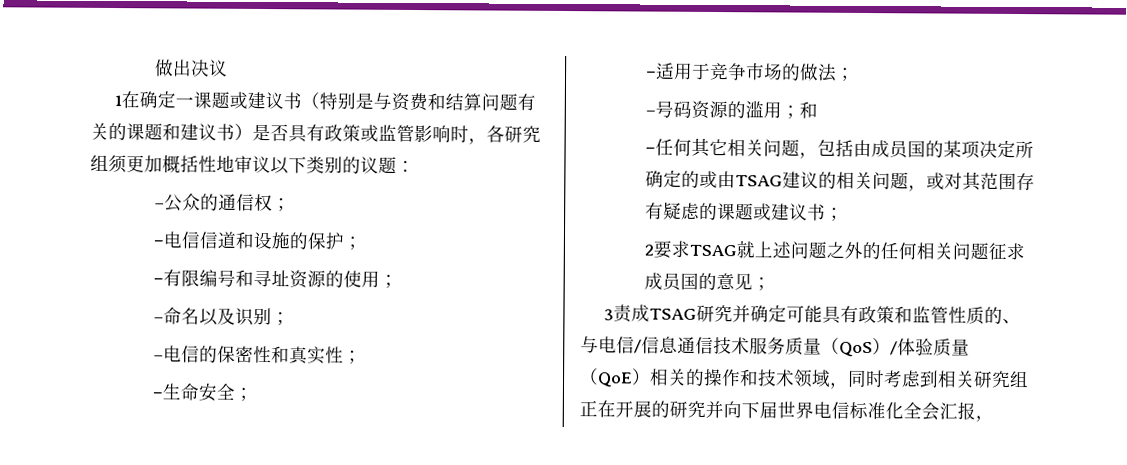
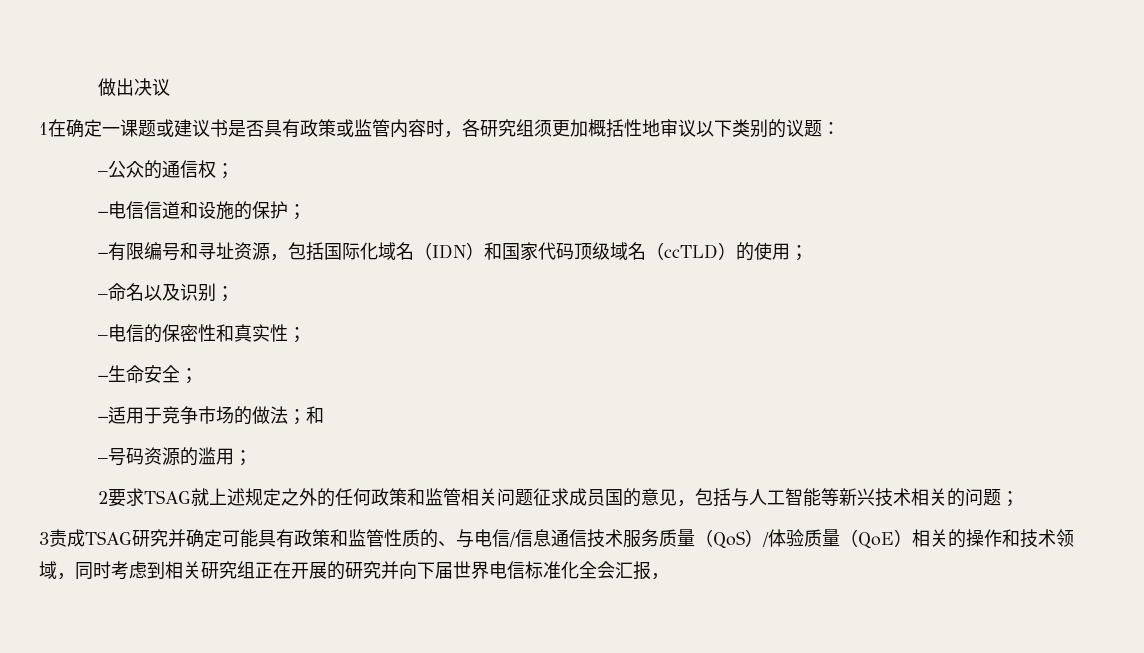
- 1在确定一课题或建议书（特别是与资费和结算问题有关的课题和建议书）是否具有政策或监管影响时，各研究组须更加概括性地审议以下类别的议题：
+ 1在确定一课题或建议书是否具有政策或监管内容时，各研究组须更加概括性地审议以下类别的议题：
- −有限编号和寻址资源的使用；
+ −有限编号和寻址资源，包括国际化域名（IDN）和国家代码顶级域名（ccTLD）的使用；
- −适用于竞争市场的做法；
+ −适用于竞争市场的做法；和
- –号码资源的滥用；和
- −任何其它相关问题，包括由成员国的某项决定所确定的或由TSAG建议的相关问题，或对其范围存有疑虑的课题或建议书；
+ –号码资源的滥用；
- 2要求TSAG就上述问题之外的任何相关问题征求成员国的意见；
+ 2要求TSAG就上述规定之外的任何政策和监管相关问题征求成员国的意见，包括与人工智能等新兴技术相关的问题；

